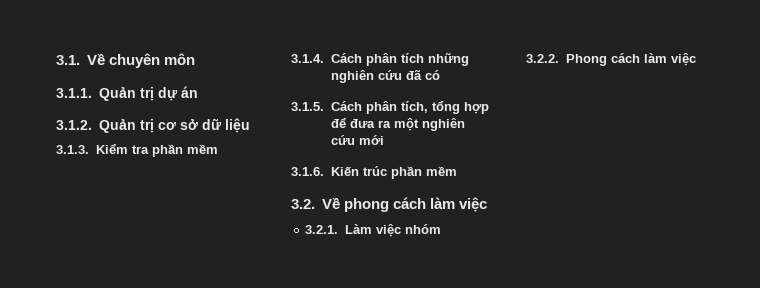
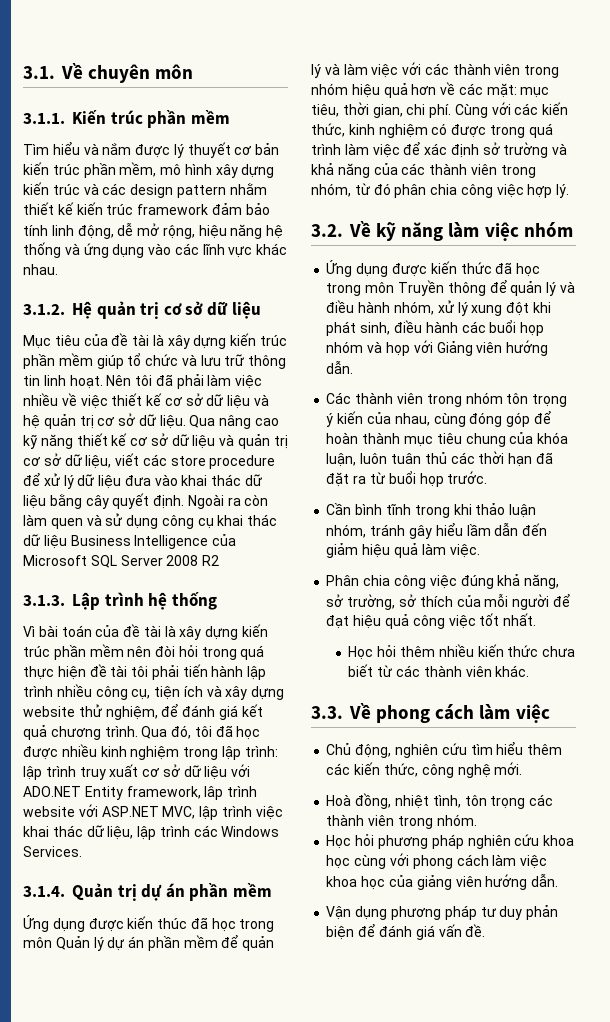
- 3.1.1. Quản trị dự án
+ 3.1.1. Kiến trúc phần mềm
+ Tìm hiểu và nắm được lý thuyết cơ bản kiến trúc phần mềm, mô hình xây dựng kiến trúc và các design pattern nhằm thiết kế kiến trúc framework đảm bảo tính linh động, dễ mở rộng, hiệu năng hệ thống và ứng dụng vào các lĩnh vực khác nhau.
- 3.1.2. Quản trị cơ sở dữ liệu
+ 3.1.2. Hệ quản trị cơ sở dữ liệu
- 3.1.3. Kiểm tra phần mềm
- 3.1.4. Cách phân tích những nghiên cứu đã có
- 3.1.5. Cách phân tích, tổng hợp để đưa ra một nghiên cứu mới
- 3.1.6. Kiến trúc phần mềm
- 3.2. Về phong cách làm việc
+ Mục tiêu của đề tài là xây dựng kiến trúc phần mềm giúp tổ chức và lưu trữ thông tin linh hoạt. Nên tôi đã phải làm việc nhiều về việc thiết kế cơ sở dữ liệu và hệ quản trị cơ sở dữ liệu. Qua nâng cao kỹ năng thiết kế cơ sở dữ liệu và quản trị cơ sở dữ liệu, viết các store procedure để xử lý dữ liệu đưa vào khai thác dữ liệu bằng cây quyết định. Ngoài ra còn làm quen và sử dụng công cụ khai thác dữ liệu Business Intelligence của Microsoft SQL Server 2008 R2
+ 3.1.3. Lập trình hệ thống
+ Vì bài toán của đề tài là xây dựng kiến trúc phần mềm nên đòi hỏi trong quá thực hiện đề tài tôi phải tiến hành lập trình nhiều công cụ, tiện ích và xây dựng website thử nghiệm, để đánh giá kết quả chương trình. Qua đó, tôi đã học được nhiều kinh nghiệm trong lập trình: lập trình truy xuất cơ sở dữ liệu với ADO.NET Entity framework, lâp trình website với ASP.NET MVC, lập trình việc khai thác dữ liệu, lập trình các Windows Services.
+ 3.1.4. Quản trị dự án phần mềm
+ Ứng dụng được kiến thúc đã học trong môn Quản lý dự án phần mềm để quản lý và làm việc với các thành viên trong nhóm hiệu quả hơn về các mặt: mục tiêu, thời gian, chi phí. Cùng với các kiến thức, kinh nghiệm có được trong quá trình làm việc để xác định sở trường và khả năng của các thành viên trong nhóm, từ đó phân chia công việc hợp lý.
+ 3.2. Về kỹ năng làm việc nhóm
+ Ứng dụng được kiến thức đã học trong môn Truyền thông để quản lý và điều hành nhóm, xử lý xung đột khi phát sinh, điều hành các buổi họp nhóm và họp với Giảng viên hướng dẫn.
+ Các thành viên trong nhóm tôn trọng ý kiến của nhau, cùng đóng góp để hoàn thành mục tiêu chung của khóa luận, luôn tuân thủ các thời hạn đã đặt ra từ buổi họp trước.
+ Cần bình tĩnh trong khi thảo luận nhóm, tránh gây hiểu lầm dẫn đến giảm hiệu quả làm việc.
+ Phân chia công việc đúng khả năng, sở trường, sở thích của mỗi người để đạt hiệu quả công việc tốt nhất.
+ Học hỏi thêm nhiều kiến thức chưa biết từ các thành viên khác.
+ 3.3. Về phong cách làm việc
- 3.2.1. Làm việc nhóm
- 3.2.2. Phong cách làm việc
+ Chủ động, nghiên cứu tìm hiểu thêm các kiến thức, công nghệ mới.
+ Hoà đồng, nhiệt tình, tôn trọng các thành viên trong nhóm.
+ Học hỏi phương pháp nghiên cứu khoa học cùng với phong cách làm việc khoa học của giảng viên hướng dẫn.
+ Vận dụng phương pháp tư duy phản biện để đánh giá vấn đề.

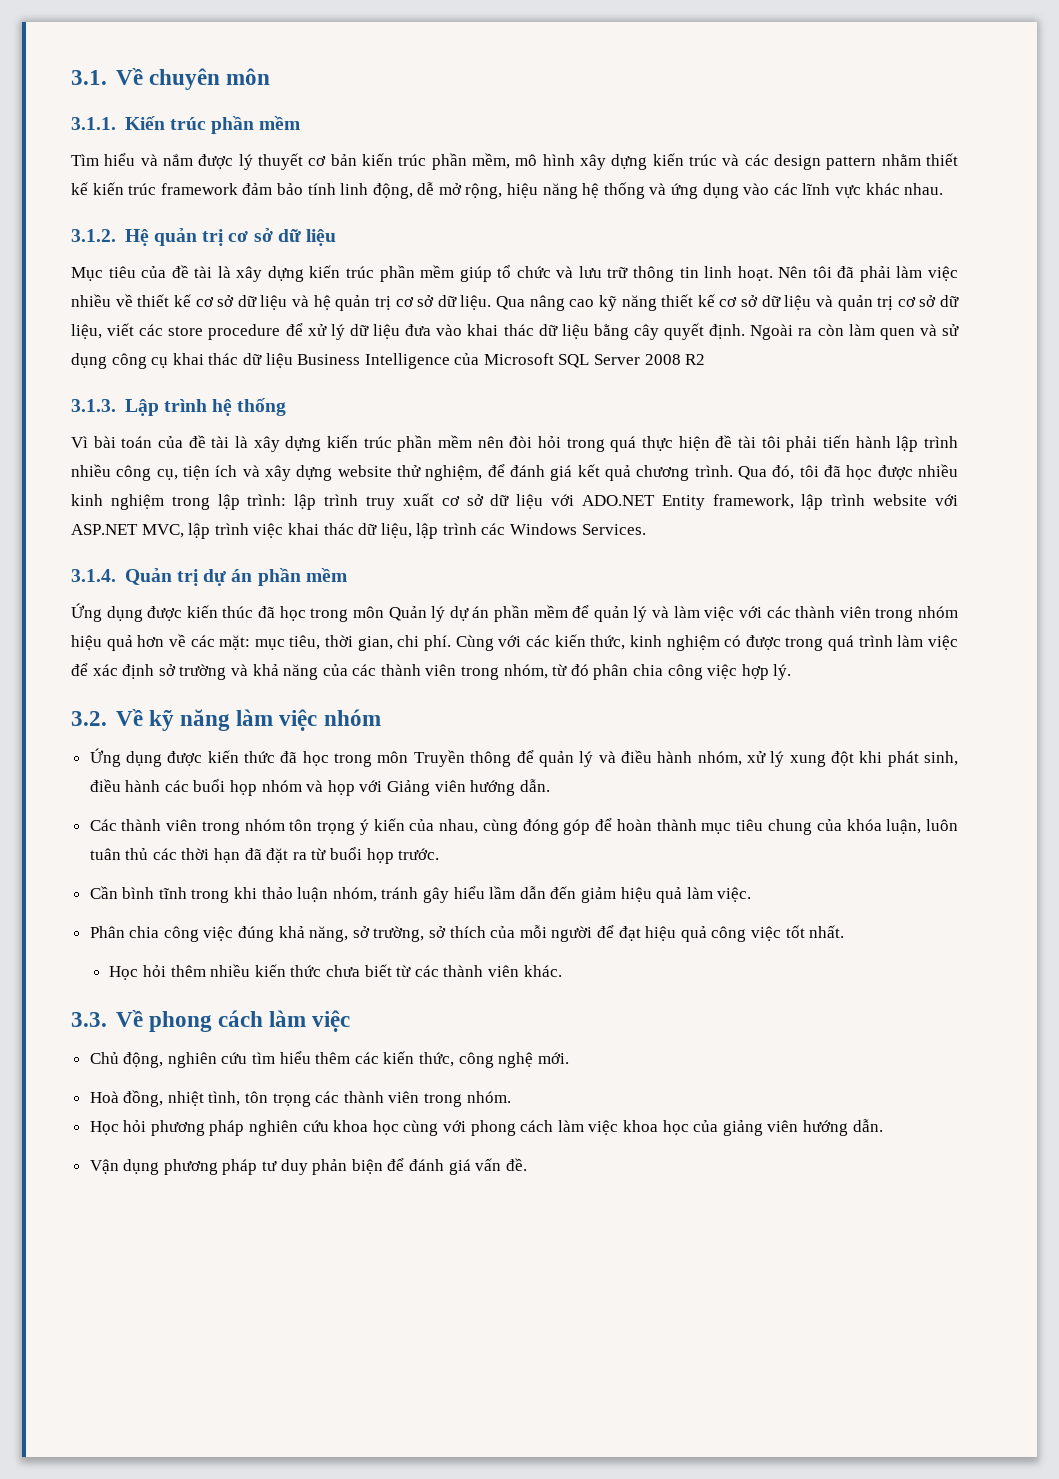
- Nên tôi đã phải làm việc nhiều về việc thiết kế cơ sở dữ liệu và hệ quản trị cơ sở dữ liệu.
+ Nên tôi đã phải làm việc nhiều về thiết kế cơ sở dữ liệu và hệ quản trị cơ sở dữ liệu.
- Qua đó, tôi đã học được nhiều kinh nghiệm trong lập trình: lập trình truy xuất cơ sở dữ liệu với ADO.NET Entity framework, lâp trình website với ASP.NET MVC, lập trình việc khai thác dữ liệu, lập trình các Windows Services.
+ Qua đó, tôi đã học được nhiều kinh nghiệm trong lập trình: lập trình truy xuất cơ sở dữ liệu với ADO.NET Entity framework, lập trình website với ASP.NET MVC, lập trình việc khai thác dữ liệu, lập trình các Windows Services.

